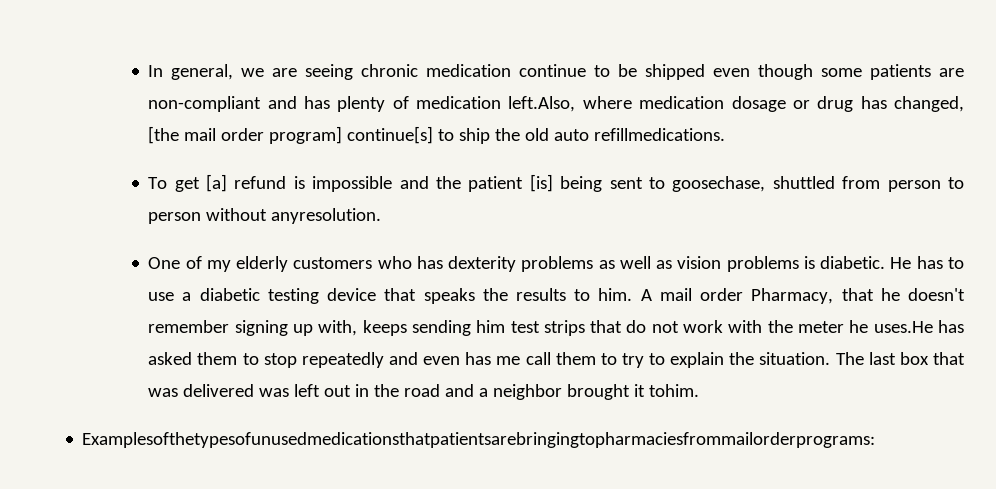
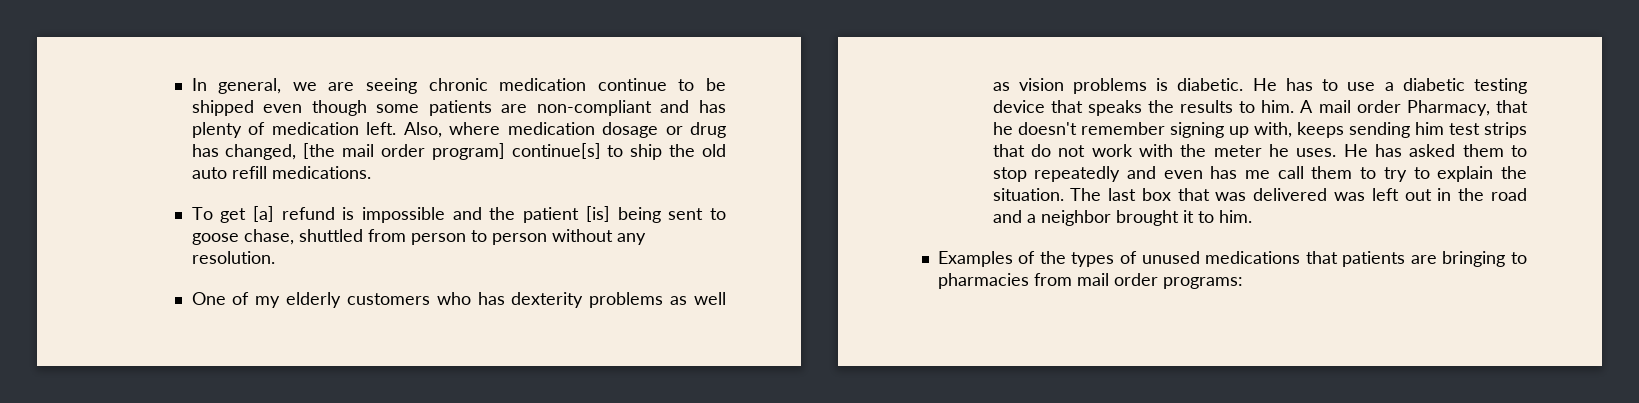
- In general, we are seeing chronic medication continue to be shipped even though some patients are non-compliant and has plenty of medication left.Also, where medication dosage or drug has changed, [the mail order program] continue[s] to ship the old auto refillmedications.
+ In general, we are seeing chronic medication continue to be shipped even though some patients are non-compliant and has plenty of medication left. Also, where medication dosage or drug has changed, [the mail order program] continue[s] to ship the old auto refill medications.
- To get [a] refund is impossible and the patient [is] being sent to goosechase, shuttled from person to person without anyresolution.
+ To get [a] refund is impossible and the patient [is] being sent to goose chase, shuttled from person to person without any resolution.
- A mail order Pharmacy, that he doesn't remember signing up with, keeps sending him test strips that do not work with the meter he uses.He has asked them to stop repeatedly and even has me call them to try to explain the situation.
+ A mail order Pharmacy, that he doesn't remember signing up with, keeps sending him test strips that do not work with the meter he uses. He has asked them to stop repeatedly and even has me call them to try to explain the situation.
- The last box that was delivered was left out in the road and a neighbor brought it tohim.
- Examplesofthetypesofunusedmedicationsthatpatientsarebringingtopharmaciesfrommailorderprograms:
+ The last box that was delivered was left out in the road and a neighbor brought it to him.
+ Examples of the types of unused medications that patients are bringing to pharmacies from mail order programs:

